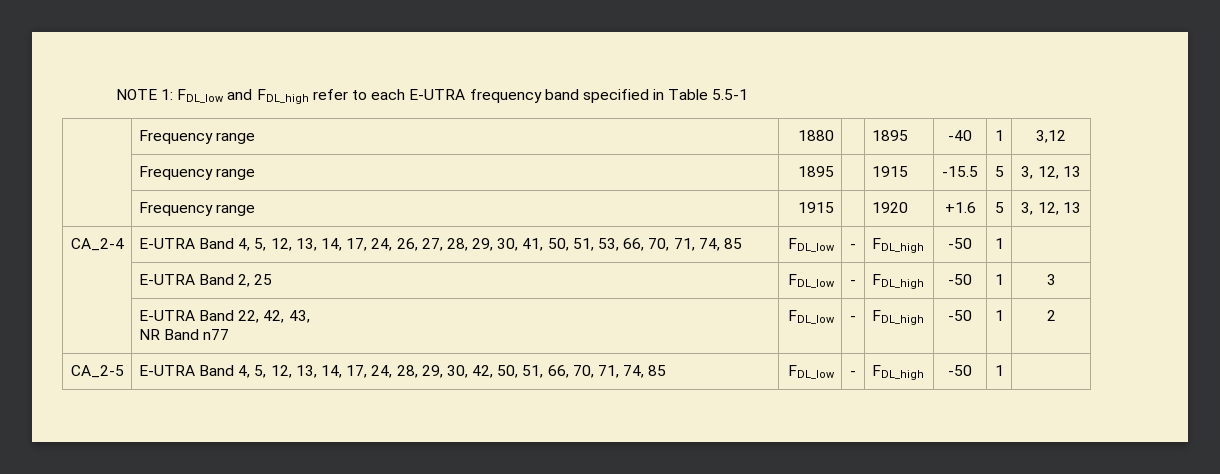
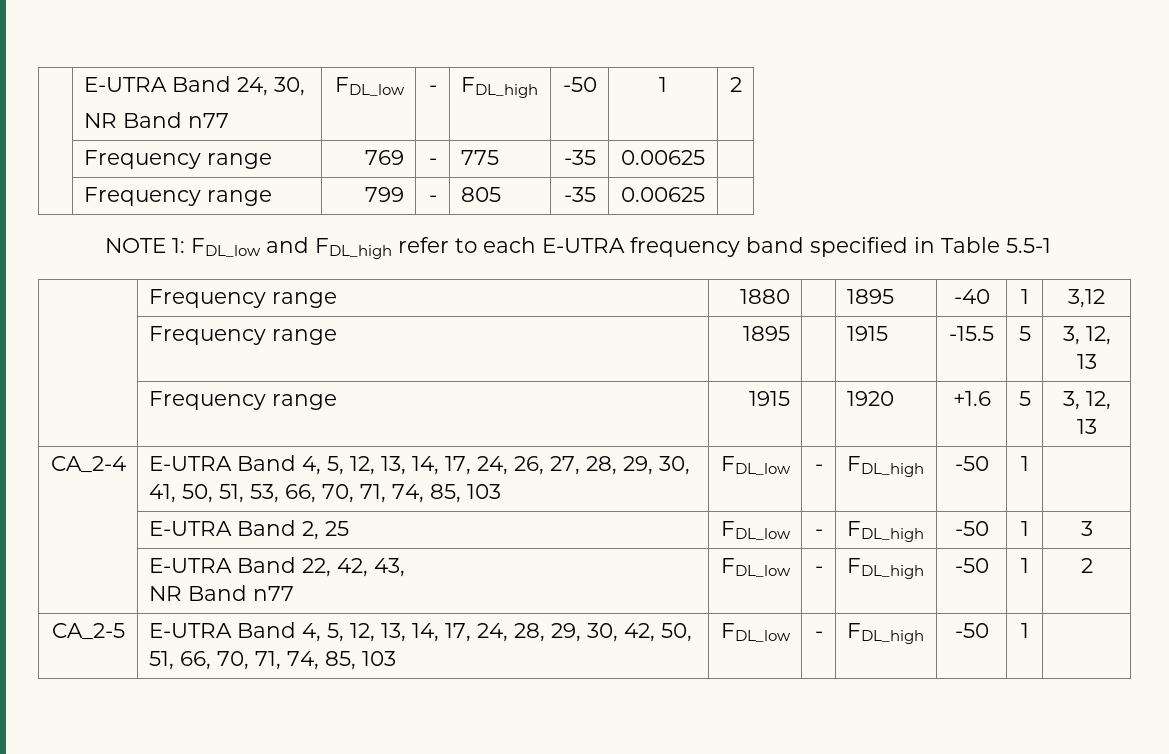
+ | E-UTRA Band 24, 30,
+ NR Band n77 | FDL_low | - | FDL_high | -50 | 1 | 2
+ | Frequency range | 769 | - | 775 | -35 | 0.00625 |
+ | Frequency range | 799 | - | 805 | -35 | 0.00625 |
- CA_2-4 | E-UTRA Band 4, 5, 12, 13, 14, 17, 24, 26, 27, 28, 29, 30, 41, 50, 51, 53, 66, 70, 71, 74, 85 | FDL_low | - | FDL_high | -50 | 1 |
+ CA_2-4 | E-UTRA Band 4, 5, 12, 13, 14, 17, 24, 26, 27, 28, 29, 30, 41, 50, 51, 53, 66, 70, 71, 74, 85, 103 | FDL_low | - | FDL_high | -50 | 1 |
- CA_2-5 | E-UTRA Band 4, 5, 12, 13, 14, 17, 24, 28, 29, 30, 42, 50, 51, 66, 70, 71, 74, 85 | FDL_low | - | FDL_high | -50 | 1 |
+ CA_2-5 | E-UTRA Band 4, 5, 12, 13, 14, 17, 24, 28, 29, 30, 42, 50, 51, 66, 70, 71, 74, 85, 103 | FDL_low | - | FDL_high | -50 | 1 |

